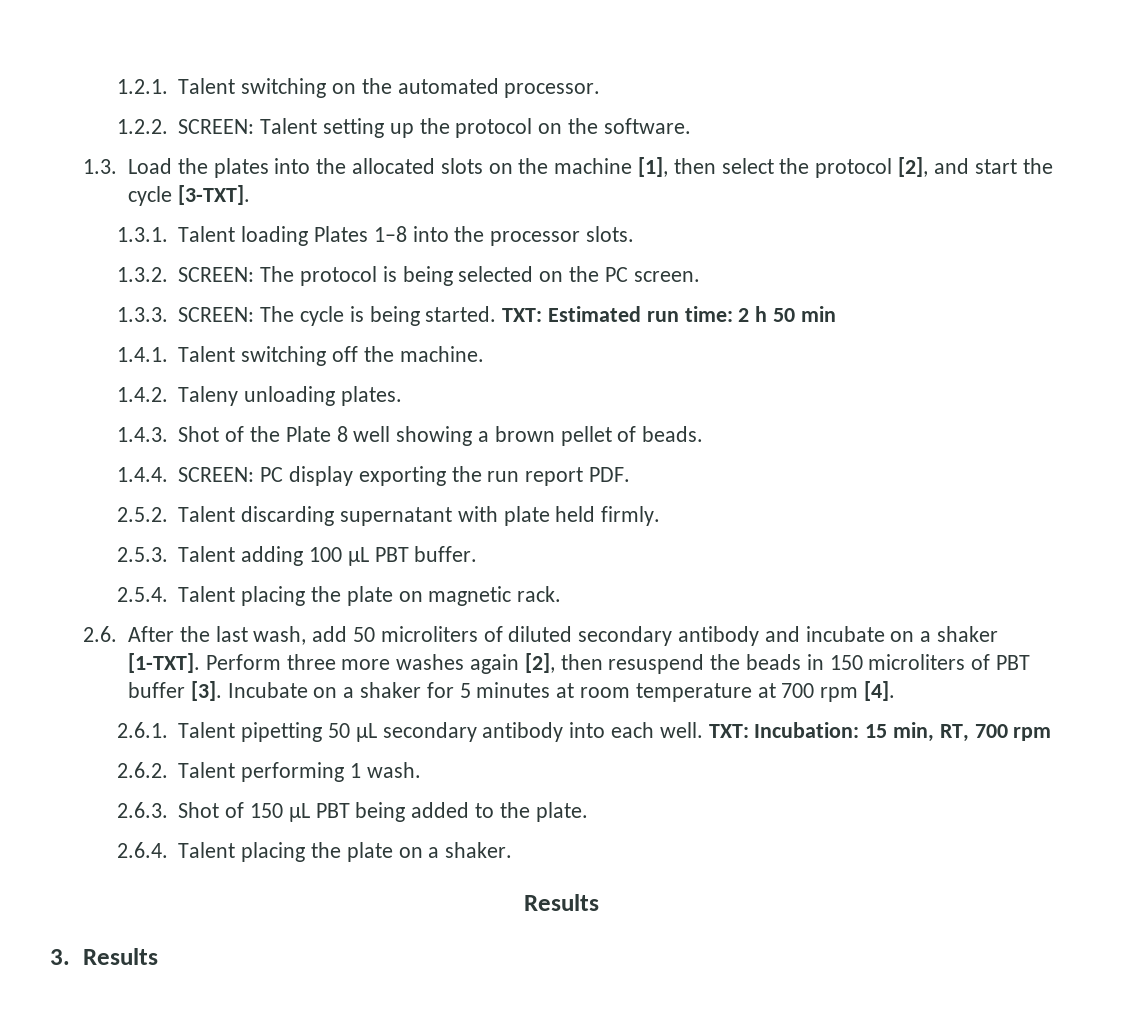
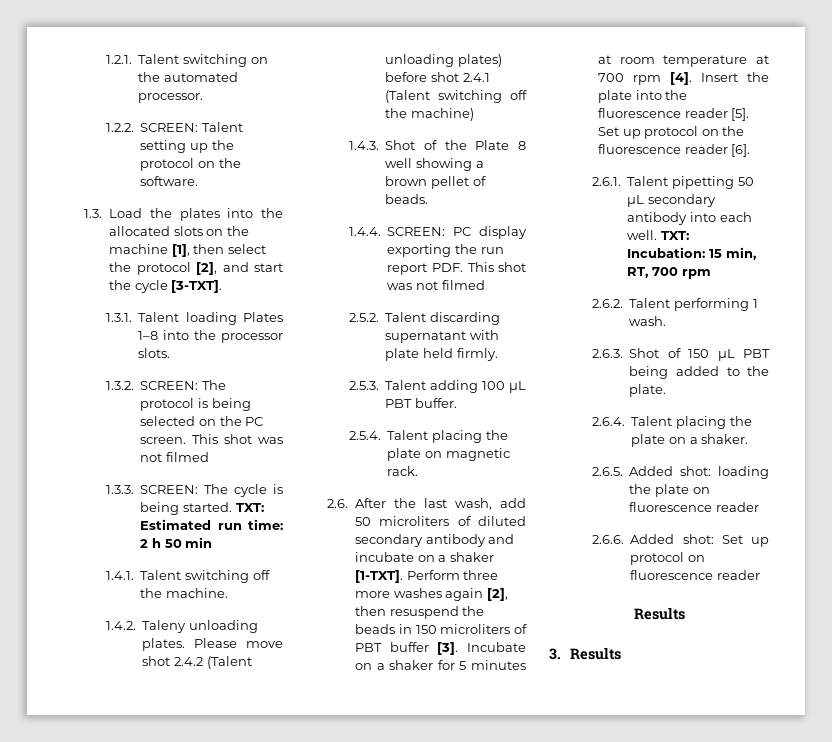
- 1.3.2. SCREEN: The protocol is being selected on the PC screen.
+ 1.3.2. SCREEN: The protocol is being selected on the PC screen. This shot was not filmed
+ Please move shot 2.4.2 (Talent unloading plates) before shot 2.4.1 (Talent switching off the machine)
- 1.4.4. SCREEN: PC display exporting the run report PDF.
+ 1.4.4. SCREEN: PC display exporting the run report PDF. This shot was not filmed
+ Insert the plate into the fluorescence reader [5]. Set up protocol on the fluorescence reader [6].
+ 2.6.5. Added shot: loading the plate on fluorescence reader
+ 2.6.6. Added shot: Set up protocol on fluorescence reader

